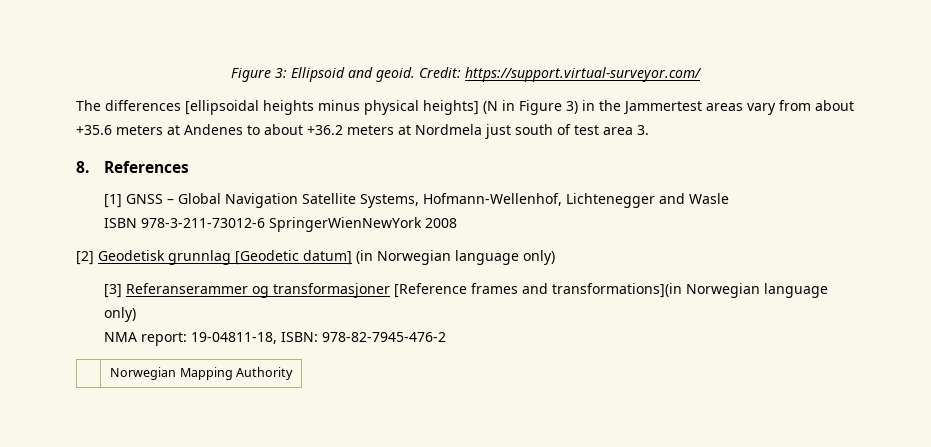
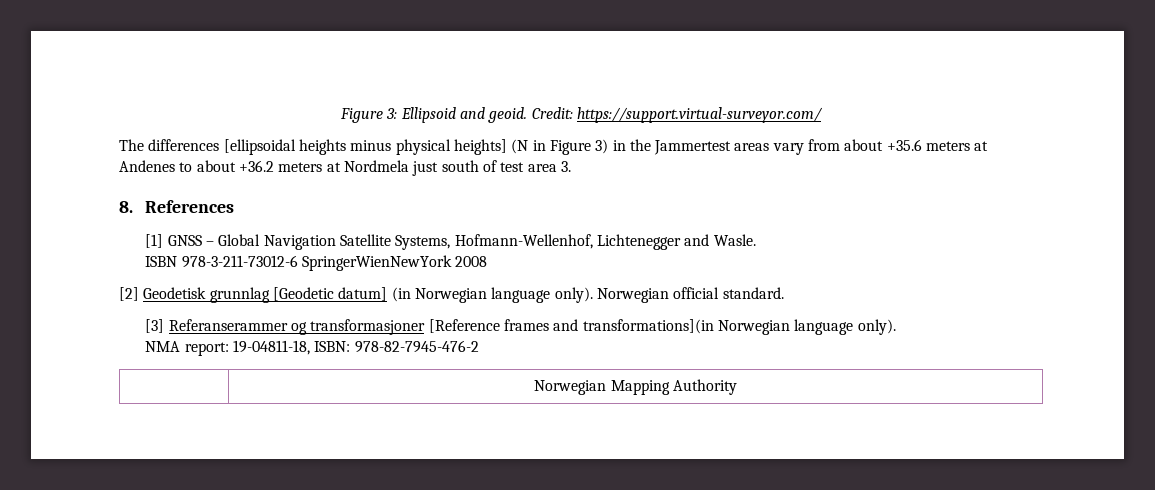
- [1] GNSS – Global Navigation Satellite Systems, Hofmann-Wellenhof, Lichtenegger and Wasle
+ [1] GNSS – Global Navigation Satellite Systems, Hofmann-Wellenhof, Lichtenegger and Wasle.
- [2] Geodetisk grunnlag [Geodetic datum] (in Norwegian language only)
+ [2] Geodetisk grunnlag [Geodetic datum] (in Norwegian language only). Norwegian official standard.
- [3] Referanserammer og transformasjoner [Reference frames and transformations](in Norwegian language only)
+ [3] Referanserammer og transformasjoner [Reference frames and transformations](in Norwegian language only).

